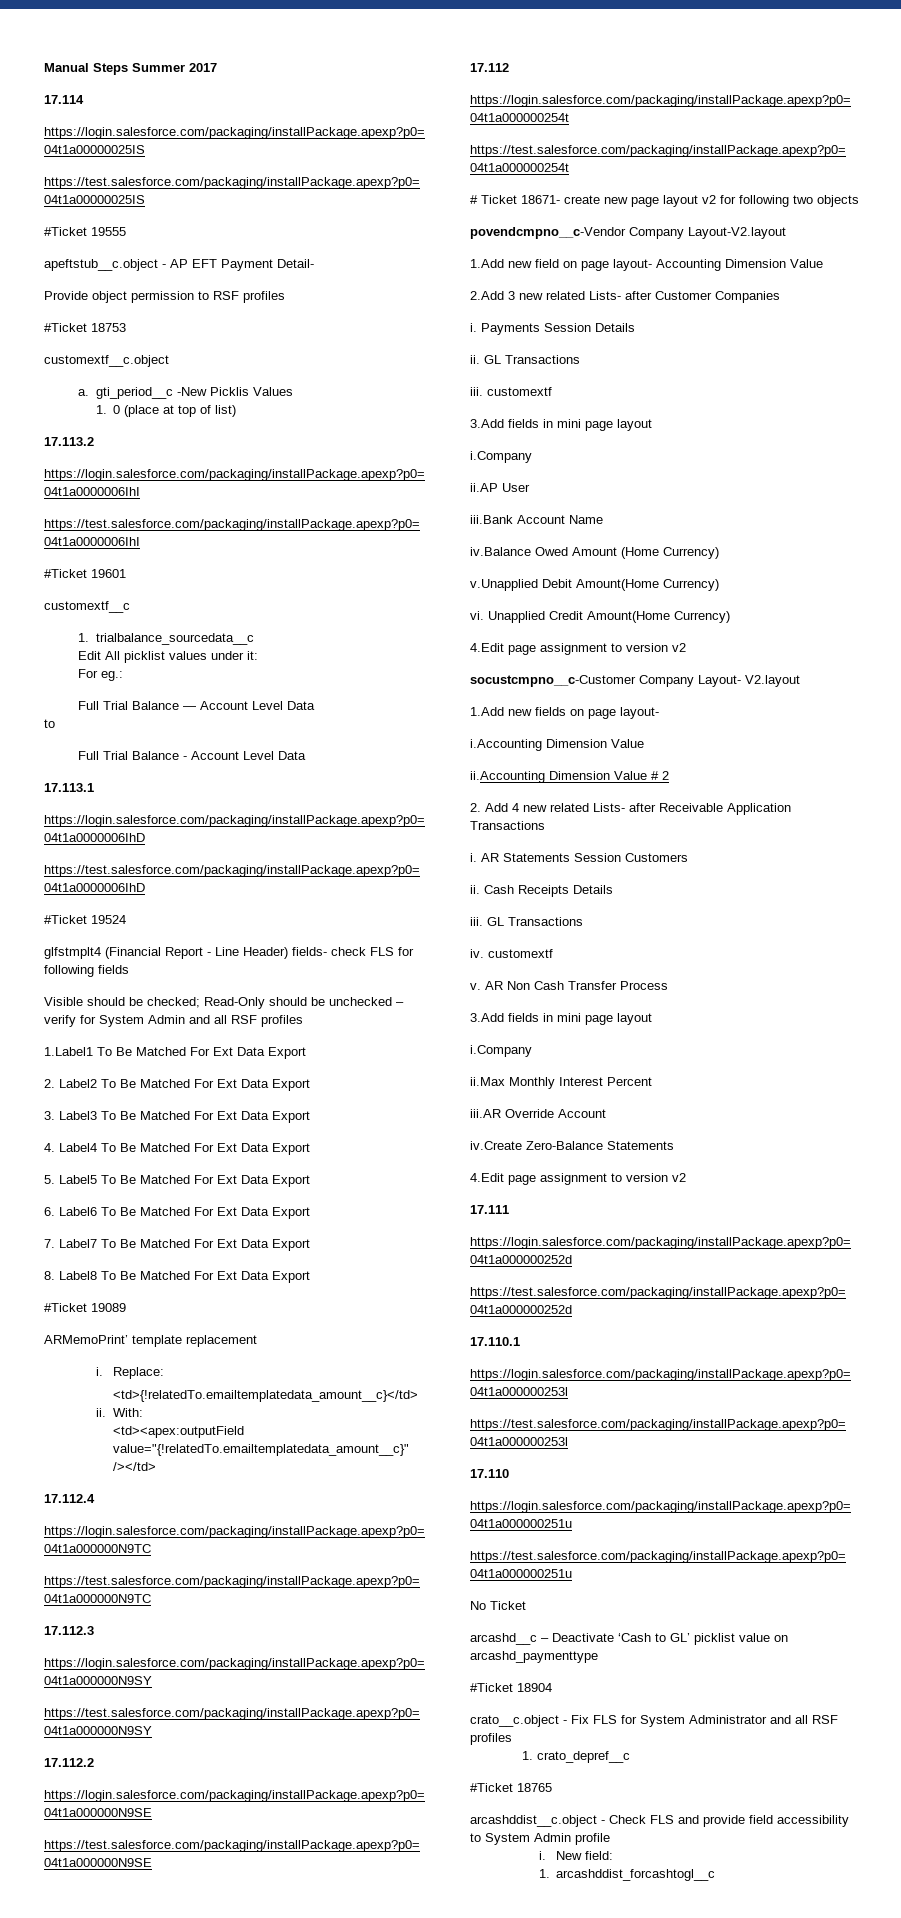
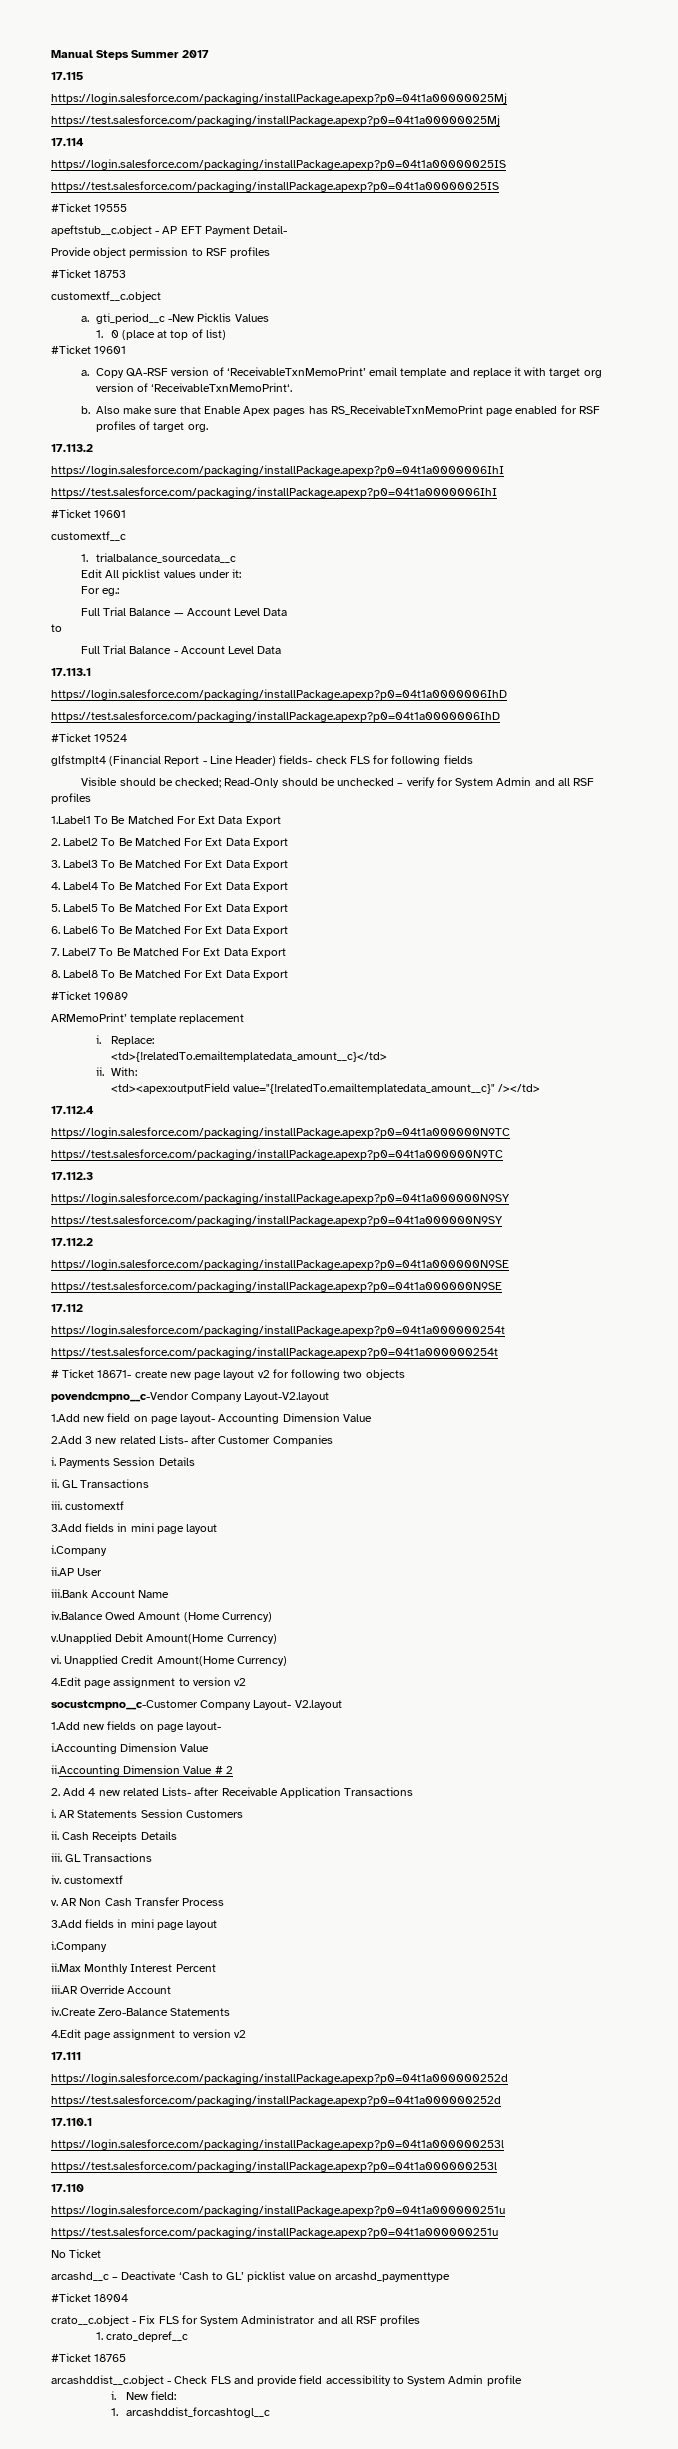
+ 17.115
+ https://login.salesforce.com/packaging/installPackage.apexp?p0=04t1a00000025Mj
+ https://test.salesforce.com/packaging/installPackage.apexp?p0=04t1a00000025Mj
  1. 0 (place at top of list)
+ #Ticket 19601
+ a. Copy QA-RSF version of ‘ReceivableTxnMemoPrint’ email template and replace it with target org version of ‘ReceivableTxnMemoPrint‘.
+ b. Also make sure that Enable Apex pages has RS_ReceivableTxnMemoPrint page enabled for RSF profiles of target org.

